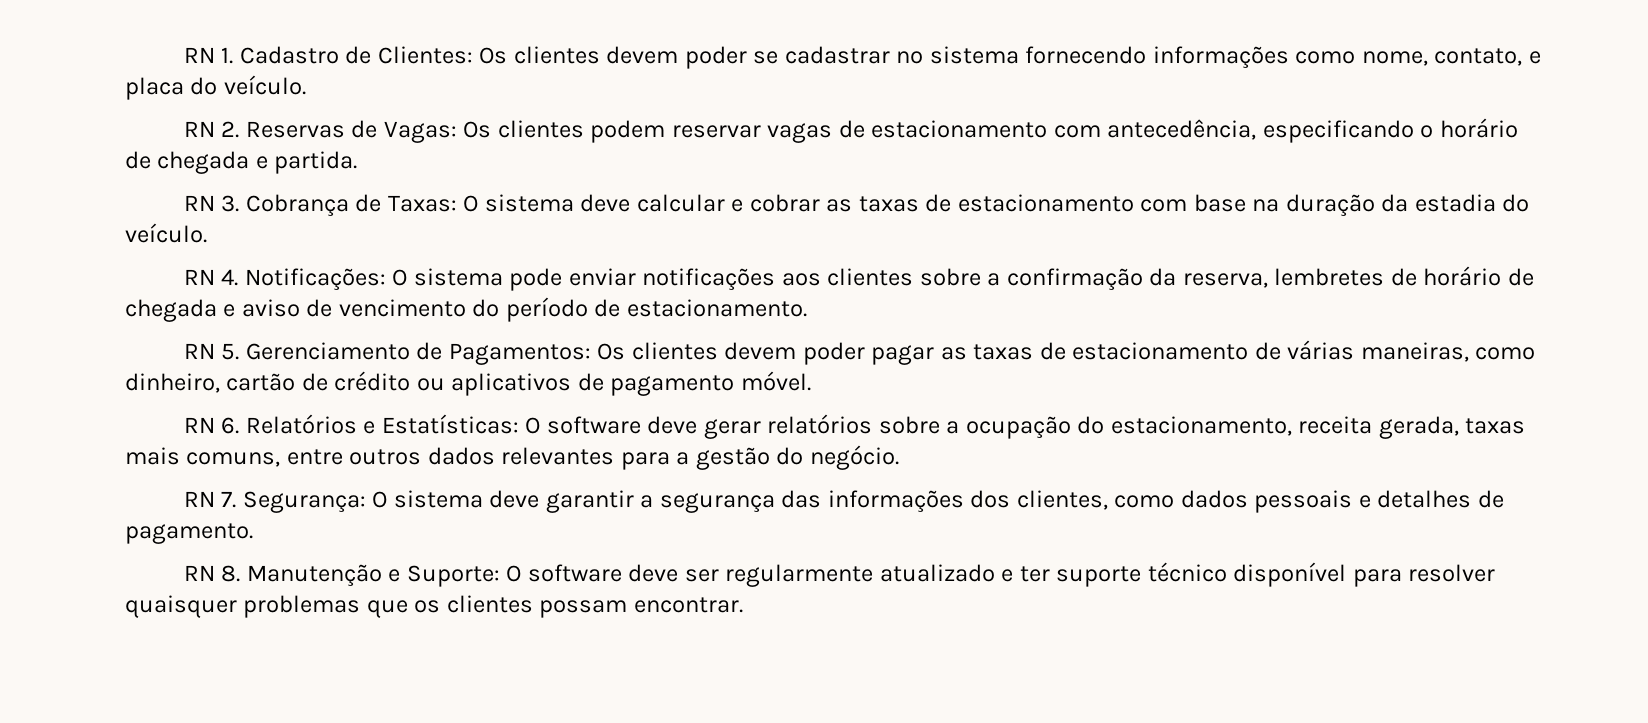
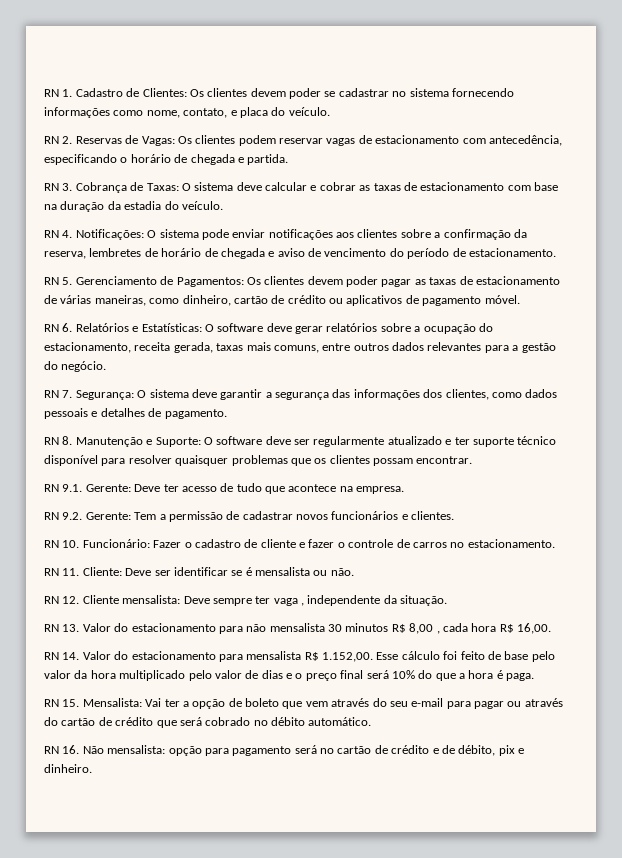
+ RN 9.1. Gerente: Deve ter acesso de tudo que acontece na empresa.
+ RN 9.2. Gerente: Tem a permissão de cadastrar novos funcionários e clientes.
+ RN 10. Funcionário: Fazer o cadastro de cliente e fazer o controle de carros no estacionamento.
+ RN 11. Cliente: Deve ser identificar se é mensalista ou não.
+ RN 12. Cliente mensalista: Deve sempre ter vaga , independente da situação.
+ RN 13. Valor do estacionamento para não mensalista 30 minutos R$ 8,00 , cada hora R$ 16,00.
+ RN 14. Valor do estacionamento para mensalista R$ 1.152,00. Esse cálculo foi feito de base pelo valor da hora multiplicado pelo valor de dias e o preço final será 10% do que a hora é paga.
+ RN 15. Mensalista: Vai ter a opção de boleto que vem através do seu e-mail para pagar ou através do cartão de crédito que será cobrado no débito automático.
+ RN 16. Não mensalista: opção para pagamento será no cartão de crédito e de débito, pix e dinheiro.

